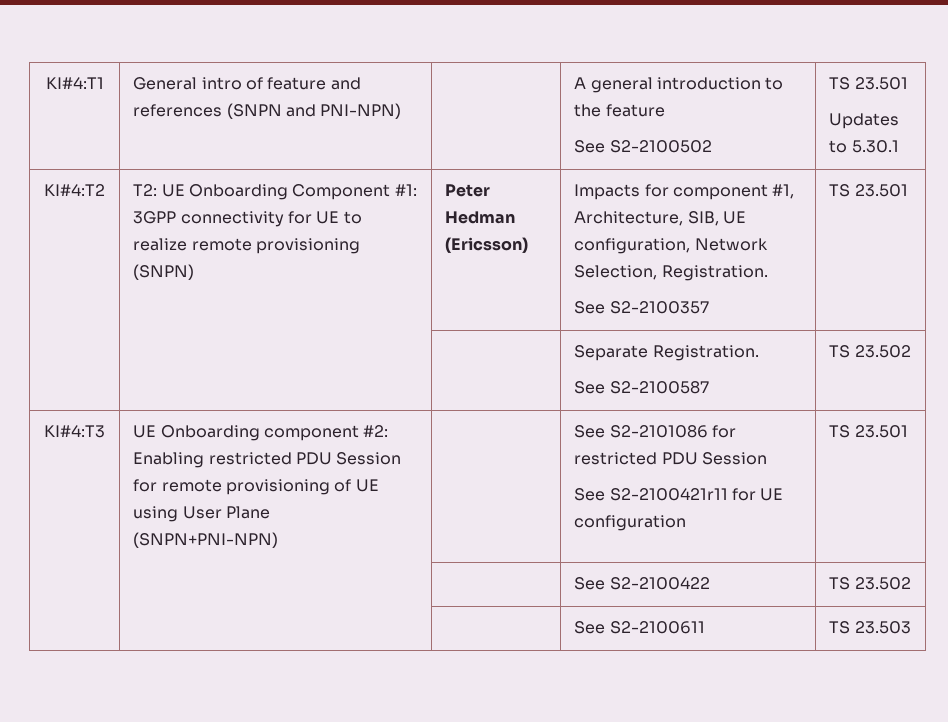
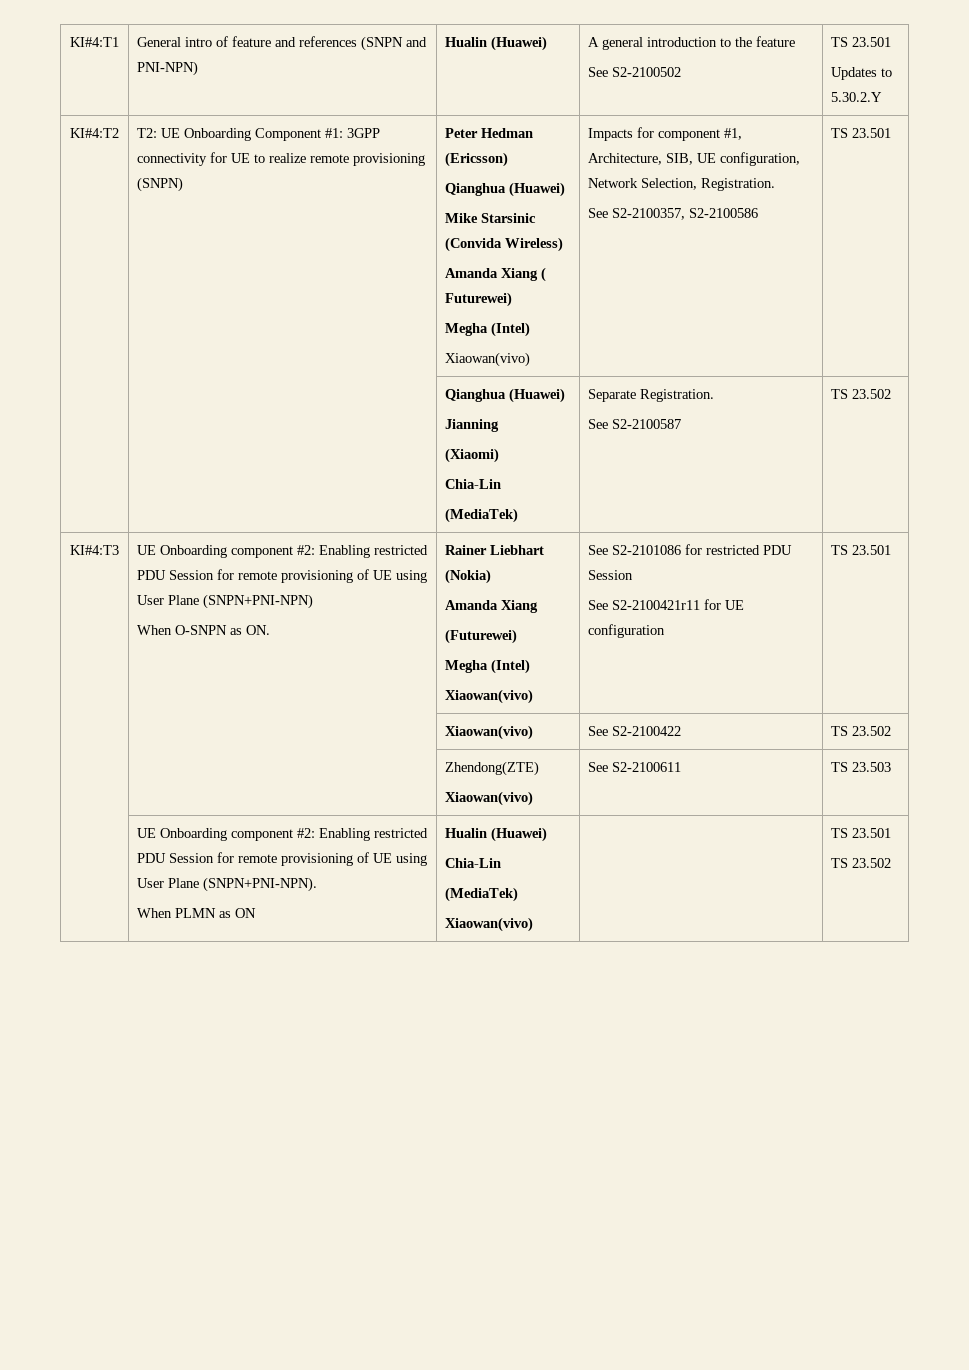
- KI#4:T1 | General intro of feature and references (SNPN and PNI-NPN) | | A general introduction to the feature
+ KI#4:T1 | General intro of feature and references (SNPN and PNI-NPN) | Hualin (Huawei) | A general introduction to the feature
  See S2-2100502 | TS 23.501
- Updates to 5.30.1
+ Updates to 5.30.2.Y
  Peter Hedman (Ericsson)
+ Qianghua (Huawei)
+ Mike Starsinic (Convida Wireless)
+ Amanda Xiang ( Futurewei)
+ Megha (Intel)
+ Xiaowan(vivo)
- See S2-2100357 | TS 23.501
- | | | Separate Registration.
+ See S2-2100357, S2-2100586 | TS 23.501
+ | | Qianghua (Huawei)
+ Jianning
+ (Xiaomi)
+ Chia-Lin
+ (MediaTek) | Separate Registration.
+ When O-SNPN as ON. | Rainer Liebhart (Nokia)
+ Amanda Xiang
+ (Futurewei)
+ Megha (Intel)
+ Xiaowan(vivo)
- | | | See S2-2100422 | TS 23.502
+ | | Xiaowan(vivo) | See S2-2100422 | TS 23.502
- | | | See S2-2100611 | TS 23.503
+ | | Zhendong(ZTE)
+ Xiaowan(vivo) | See S2-2100611 | TS 23.503
+ | UE Onboarding component #2: Enabling restricted PDU Session for remote provisioning of UE using User Plane (SNPN+PNI-NPN).
+ When PLMN as ON | Hualin (Huawei)
+ Chia-Lin
+ (MediaTek)
+ Xiaowan(vivo) | | TS 23.501
+ TS 23.502

